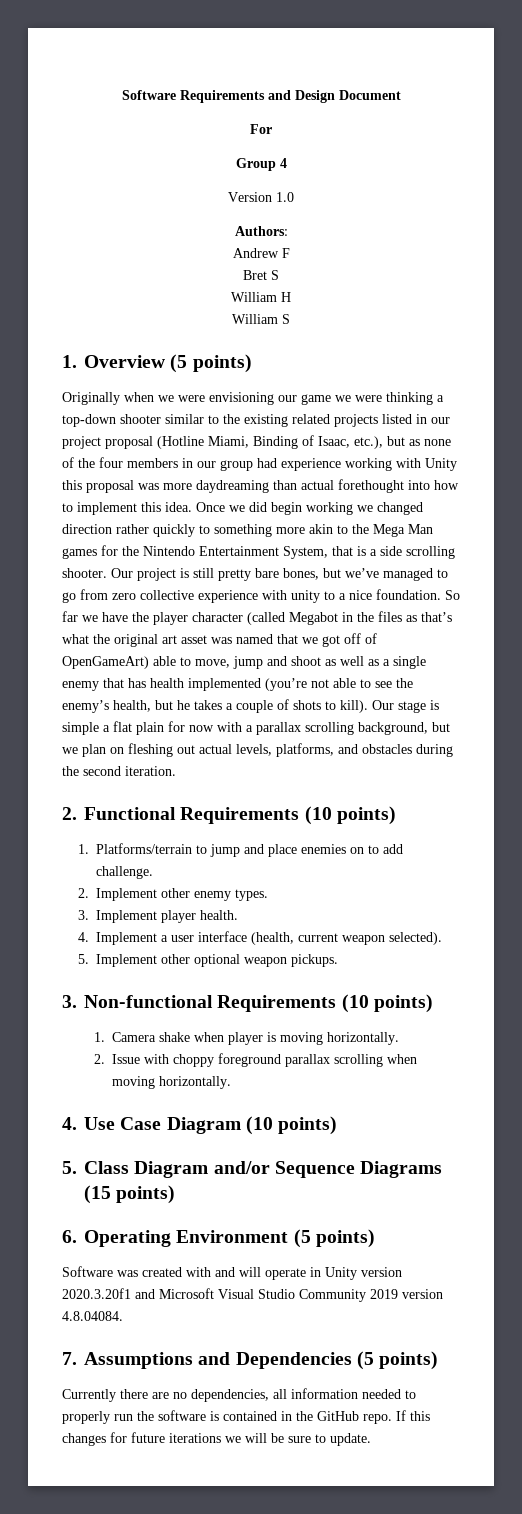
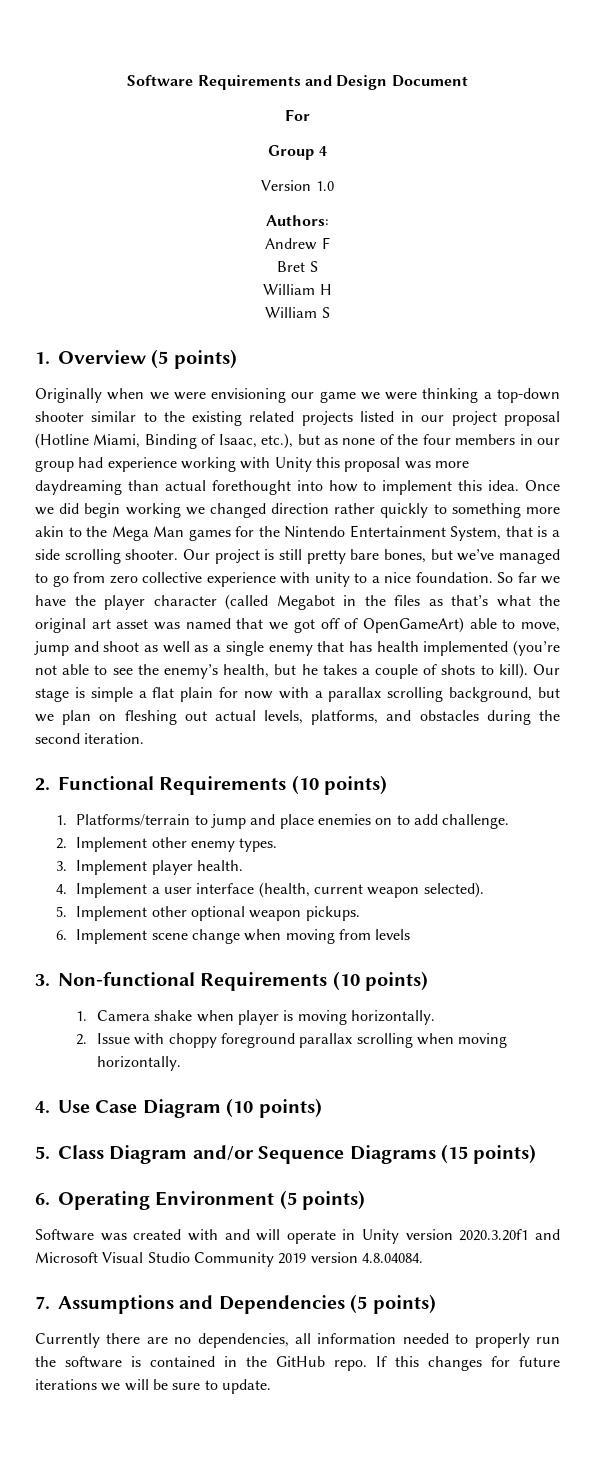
+ 6. Implement scene change when moving from levels

